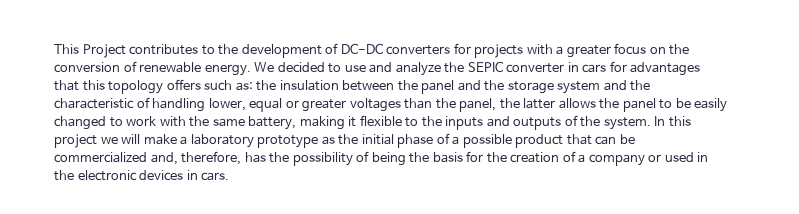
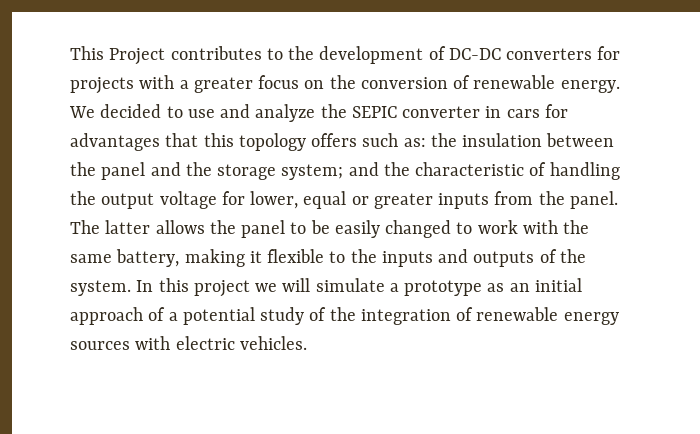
- We decided to use and analyze the SEPIC converter in cars for advantages that this topology offers such as: the insulation between the panel and the storage system and the characteristic of handling lower, equal or greater voltages than the panel, the latter allows the panel to be easily changed to work with the same battery, making it flexible to the inputs and outputs of the system.
+ We decided to use and analyze the SEPIC converter in cars for advantages that this topology offers such as: the insulation between the panel and the storage system; and the characteristic of handling the output voltage for lower, equal or greater inputs from the panel. The latter allows the panel to be easily changed to work with the same battery, making it flexible to the inputs and outputs of the system.
- In this project we will make a laboratory prototype as the initial phase of a possible product that can be commercialized and, therefore, has the possibility of being the basis for the creation of a company or used in the electronic devices in cars.
+ In this project we will simulate a prototype as an initial approach of a potential study of the integration of renewable energy sources with electric vehicles.

